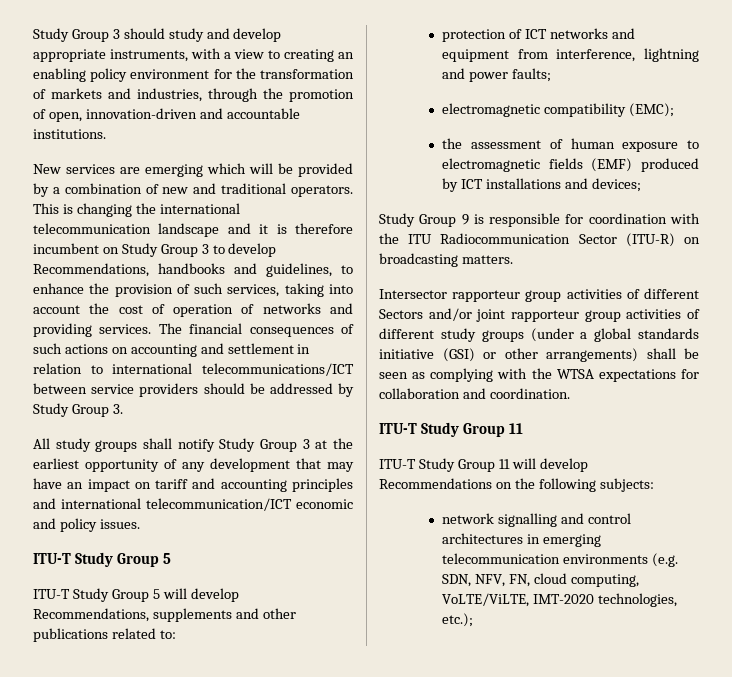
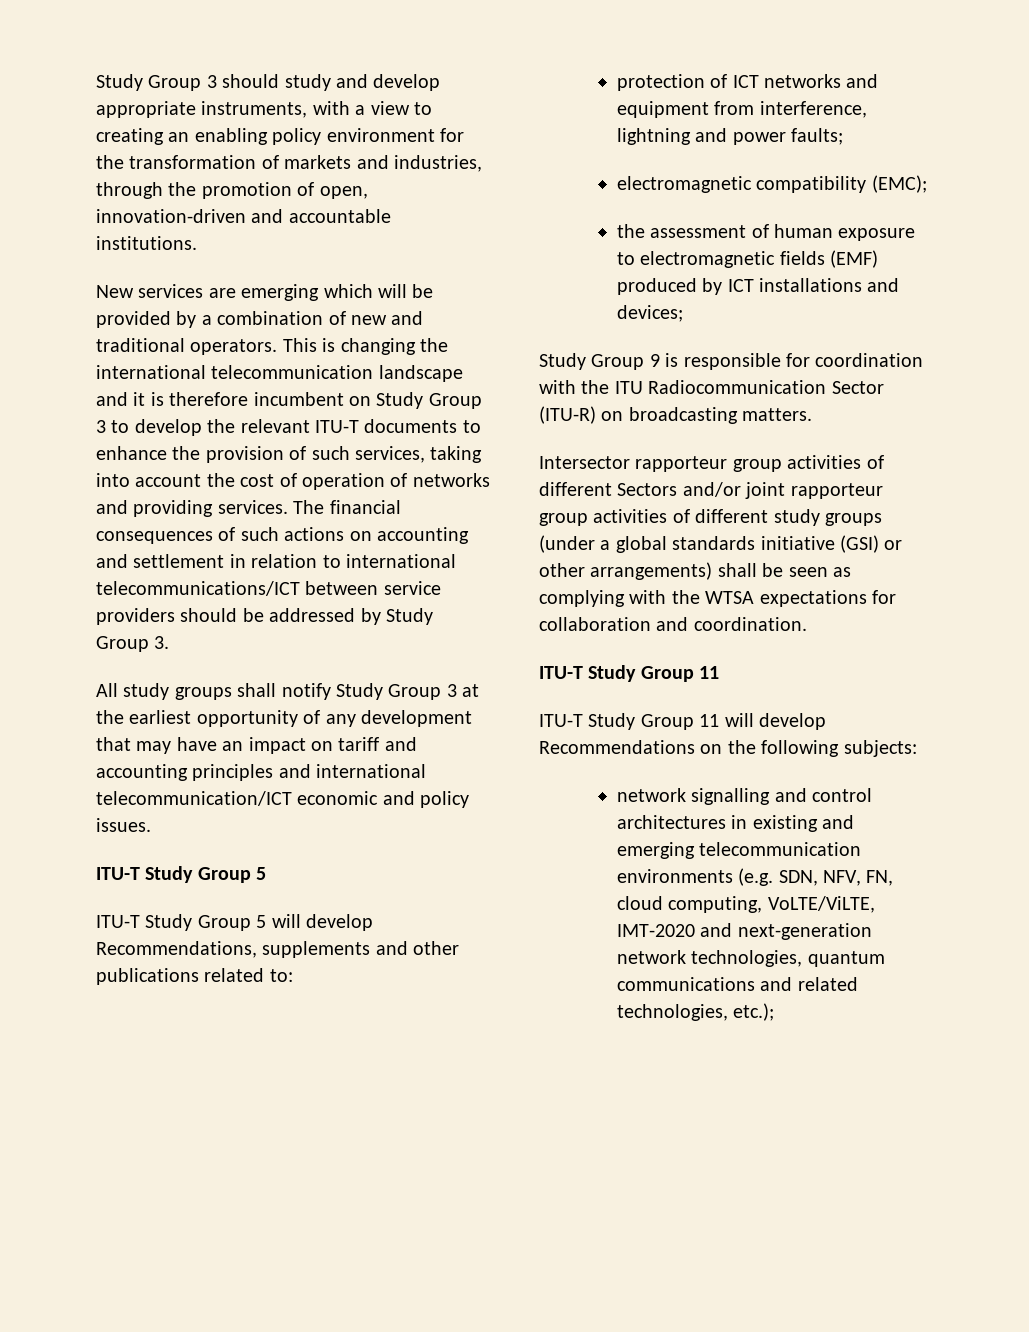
- This is changing the international telecommunication landscape and it is therefore incumbent on Study Group 3 to develop Recommendations, handbooks and guidelines, to enhance the provision of such services, taking into account the cost of operation of networks and providing services.
+ This is changing the international telecommunication landscape and it is therefore incumbent on Study Group 3 to develop the relevant ITU-T documents to enhance the provision of such services, taking into account the cost of operation of networks and providing services.
- network signalling and control architectures in emerging telecommunication environments (e.g. SDN, NFV, FN, cloud computing, VoLTE/ViLTE, IMT-2020 technologies, etc.);
+ network signalling and control architectures in existing and emerging telecommunication environments (e.g. SDN, NFV, FN, cloud computing, VoLTE/ViLTE, IMT-2020 and next-generation network technologies, quantum communications and related technologies, etc.);

